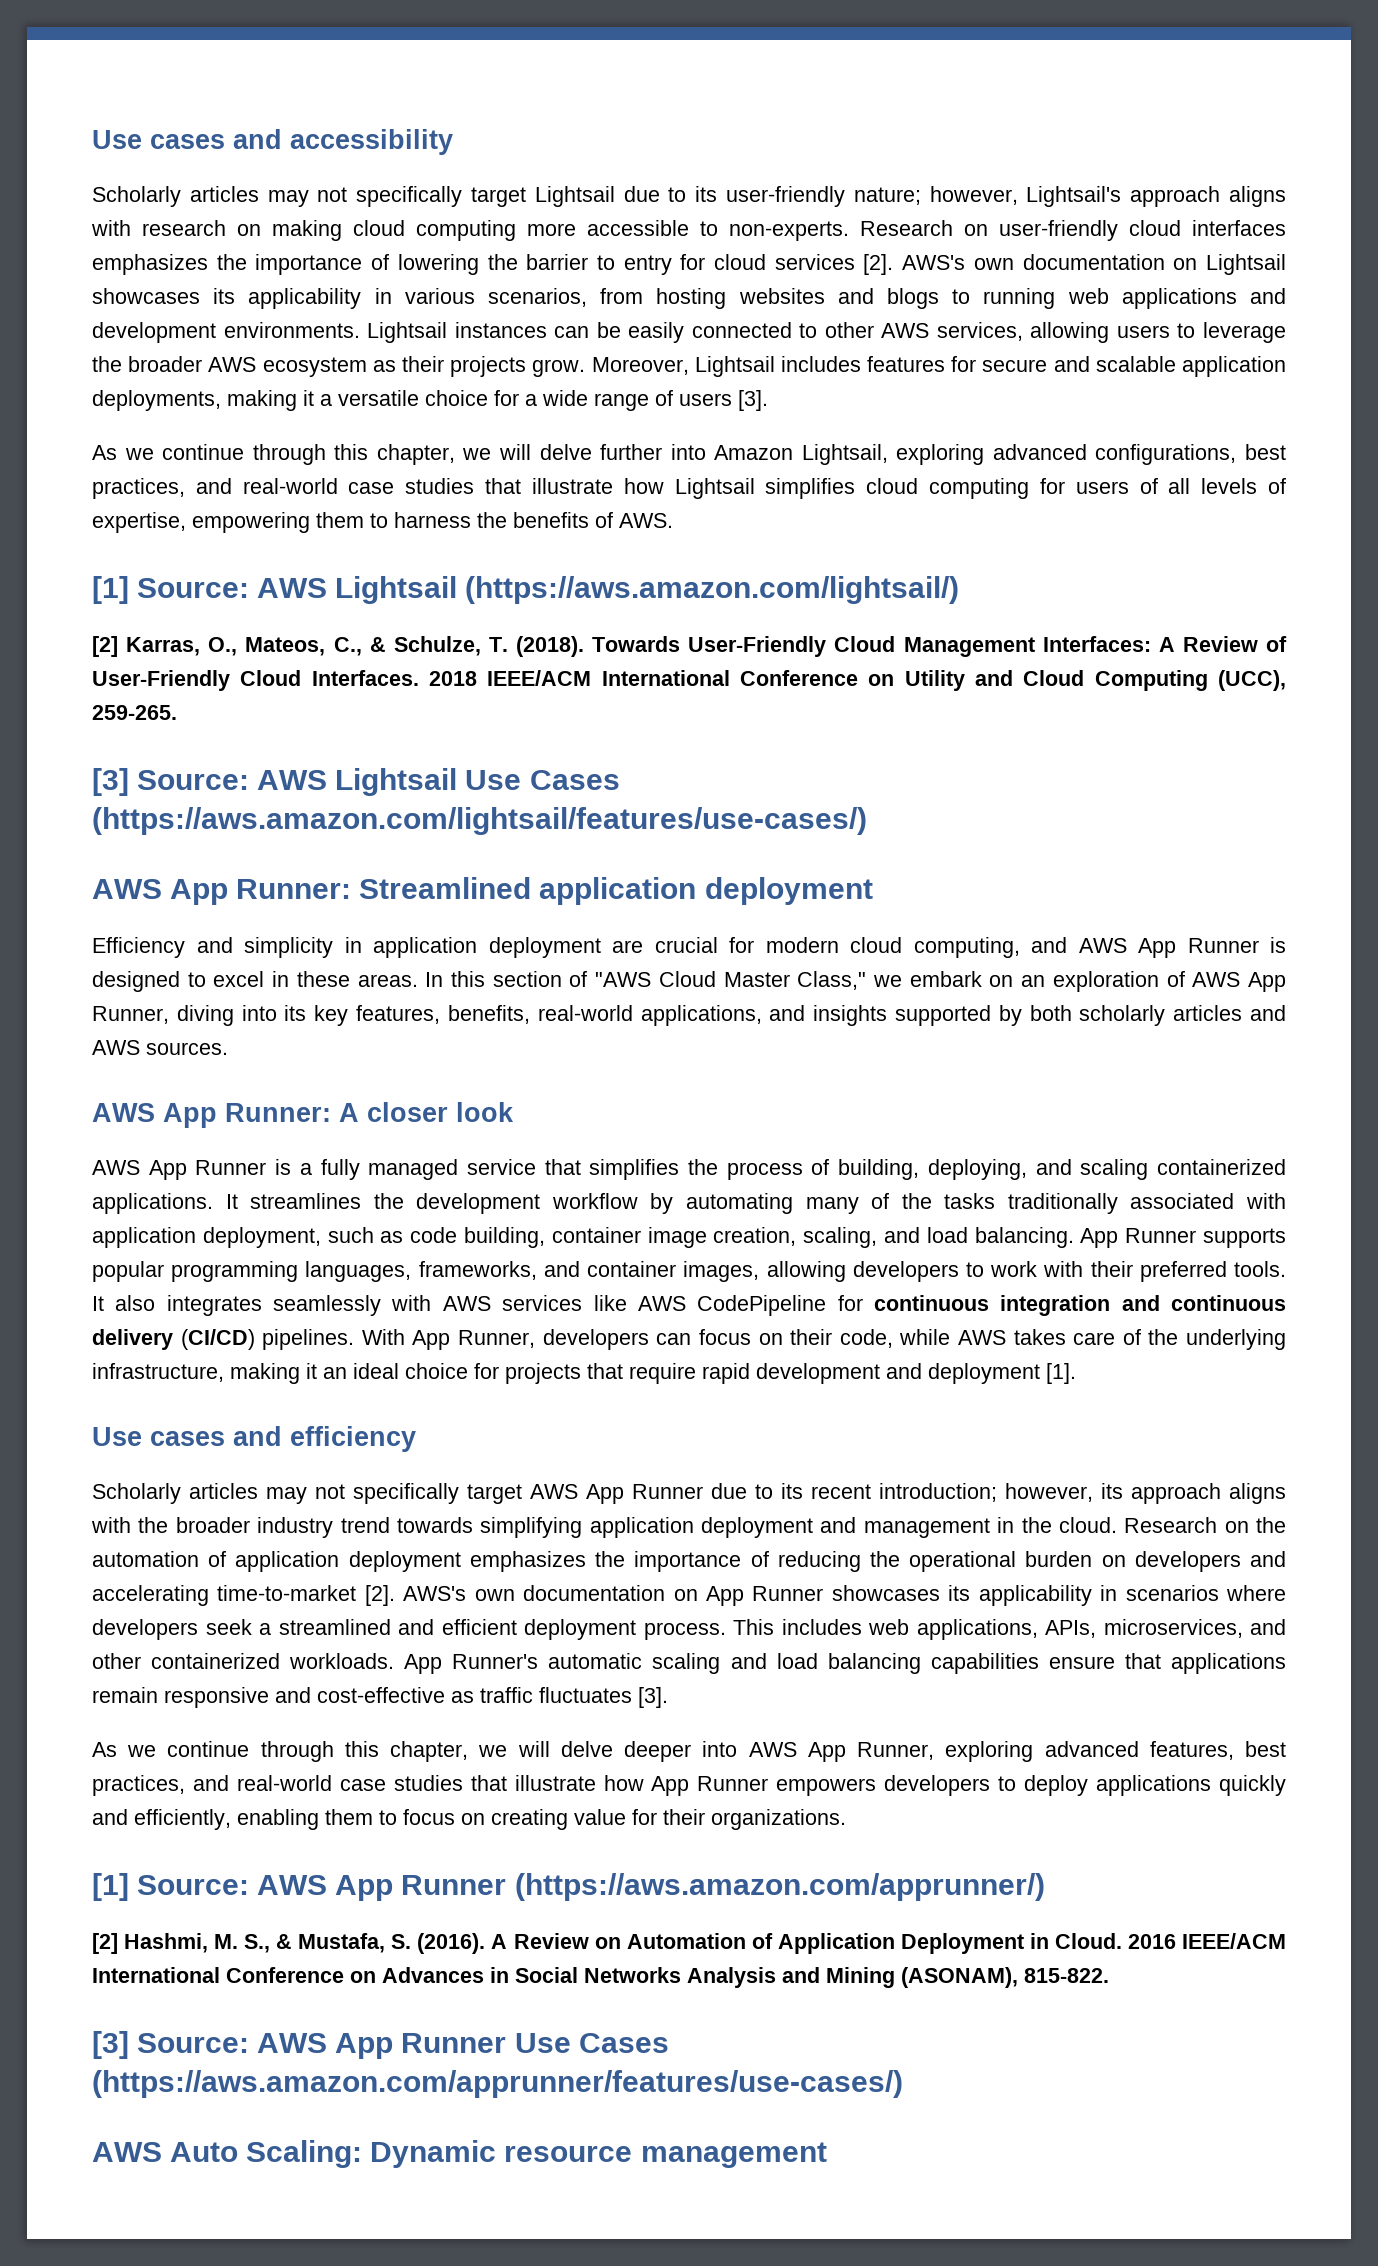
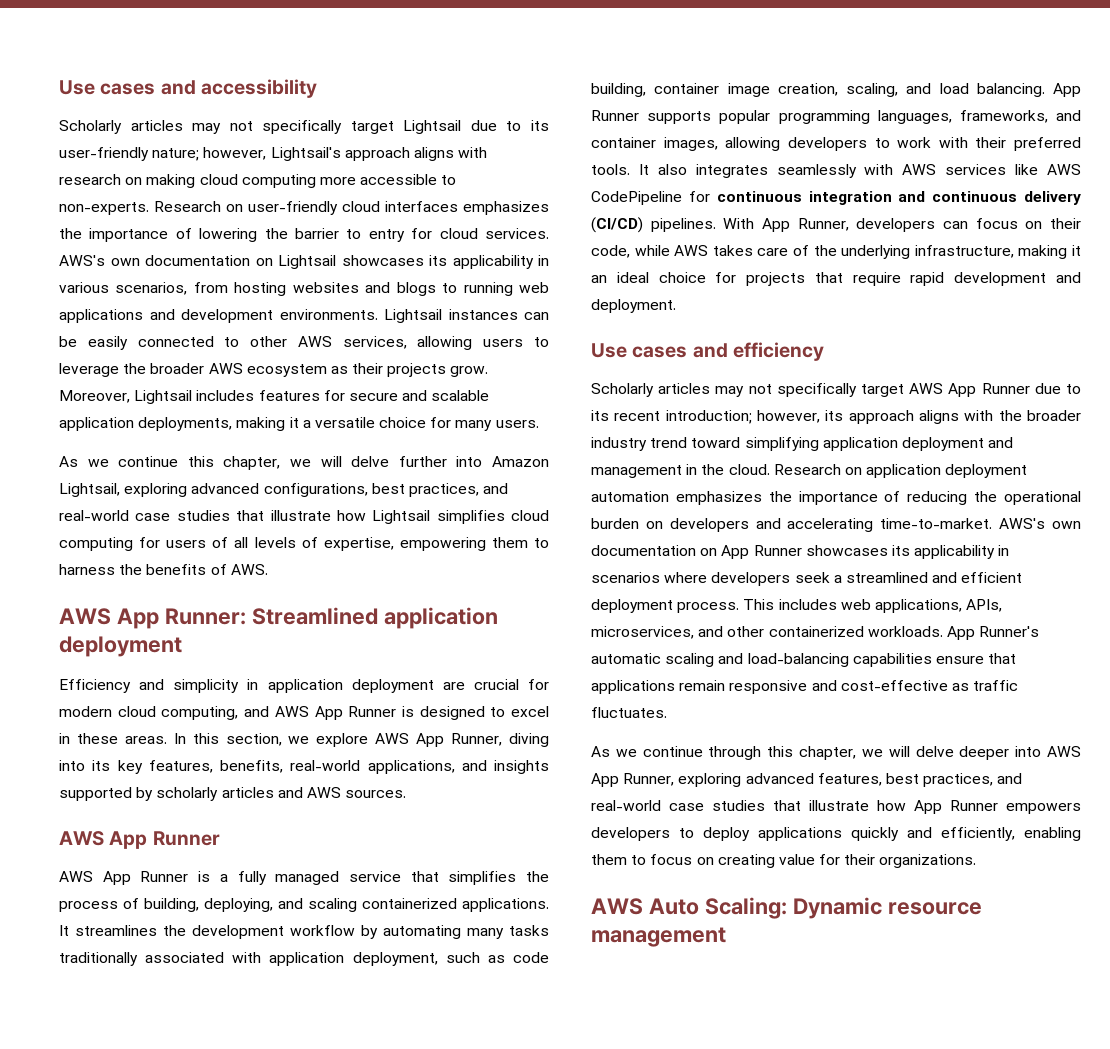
- Research on user-friendly cloud interfaces emphasizes the importance of lowering the barrier to entry for cloud services [2].
+ Research on user-friendly cloud interfaces emphasizes the importance of lowering the barrier to entry for cloud services.
- Moreover, Lightsail includes features for secure and scalable application deployments, making it a versatile choice for a wide range of users [3].
- As we continue through this chapter, we will delve further into Amazon Lightsail, exploring advanced configurations, best practices, and real-world case studies that illustrate how Lightsail simplifies cloud computing for users of all levels of expertise, empowering them to harness the benefits of AWS.
+ Moreover, Lightsail includes features for secure and scalable application deployments, making it a versatile choice for many users.
+ As we continue this chapter, we will delve further into Amazon Lightsail, exploring advanced configurations, best practices, and real-world case studies that illustrate how Lightsail simplifies cloud computing for users of all levels of expertise, empowering them to harness the benefits of AWS.
- [1] Source: AWS Lightsail (https://aws.amazon.com/lightsail/)
- [2] Karras, O., Mateos, C., & Schulze, T. (2018). Towards User-Friendly Cloud Management Interfaces: A Review of User-Friendly Cloud Interfaces. 2018 IEEE/ACM International Conference on Utility and Cloud Computing (UCC), 259-265.
- [3] Source: AWS Lightsail Use Cases (https://aws.amazon.com/lightsail/features/use-cases/)
- In this section of "AWS Cloud Master Class," we embark on an exploration of AWS App Runner, diving into its key features, benefits, real-world applications, and insights supported by both scholarly articles and AWS sources.
- AWS App Runner: A closer look
+ In this section, we explore AWS App Runner, diving into its key features, benefits, real-world applications, and insights supported by scholarly articles and AWS sources.
+ AWS App Runner
- It streamlines the development workflow by automating many of the tasks traditionally associated with application deployment, such as code building, container image creation, scaling, and load balancing.
+ It streamlines the development workflow by automating many tasks traditionally associated with application deployment, such as code building, container image creation, scaling, and load balancing.
- With App Runner, developers can focus on their code, while AWS takes care of the underlying infrastructure, making it an ideal choice for projects that require rapid development and deployment [1].
+ With App Runner, developers can focus on their code, while AWS takes care of the underlying infrastructure, making it an ideal choice for projects that require rapid development and deployment.
- Scholarly articles may not specifically target AWS App Runner due to its recent introduction; however, its approach aligns with the broader industry trend towards simplifying application deployment and management in the cloud.
+ Scholarly articles may not specifically target AWS App Runner due to its recent introduction; however, its approach aligns with the broader industry trend toward simplifying application deployment and management in the cloud.
- Research on the automation of application deployment emphasizes the importance of reducing the operational burden on developers and accelerating time-to-market [2].
+ Research on application deployment automation emphasizes the importance of reducing the operational burden on developers and accelerating time-to-market.
- App Runner's automatic scaling and load balancing capabilities ensure that applications remain responsive and cost-effective as traffic fluctuates [3].
+ App Runner's automatic scaling and load-balancing capabilities ensure that applications remain responsive and cost-effective as traffic fluctuates.
- [1] Source: AWS App Runner (https://aws.amazon.com/apprunner/)
- [2] Hashmi, M. S., & Mustafa, S. (2016). A Review on Automation of Application Deployment in Cloud. 2016 IEEE/ACM International Conference on Advances in Social Networks Analysis and Mining (ASONAM), 815-822.
- [3] Source: AWS App Runner Use Cases (https://aws.amazon.com/apprunner/features/use-cases/)

